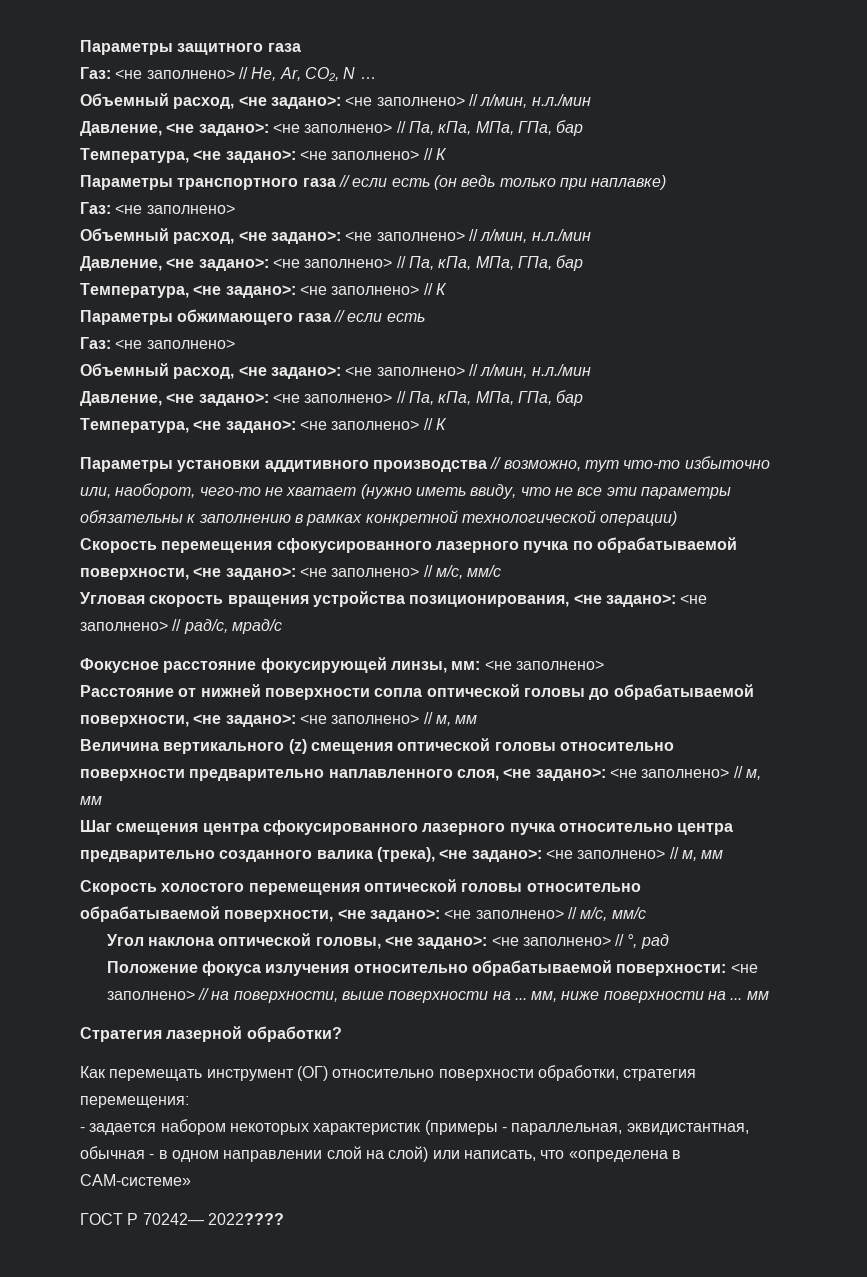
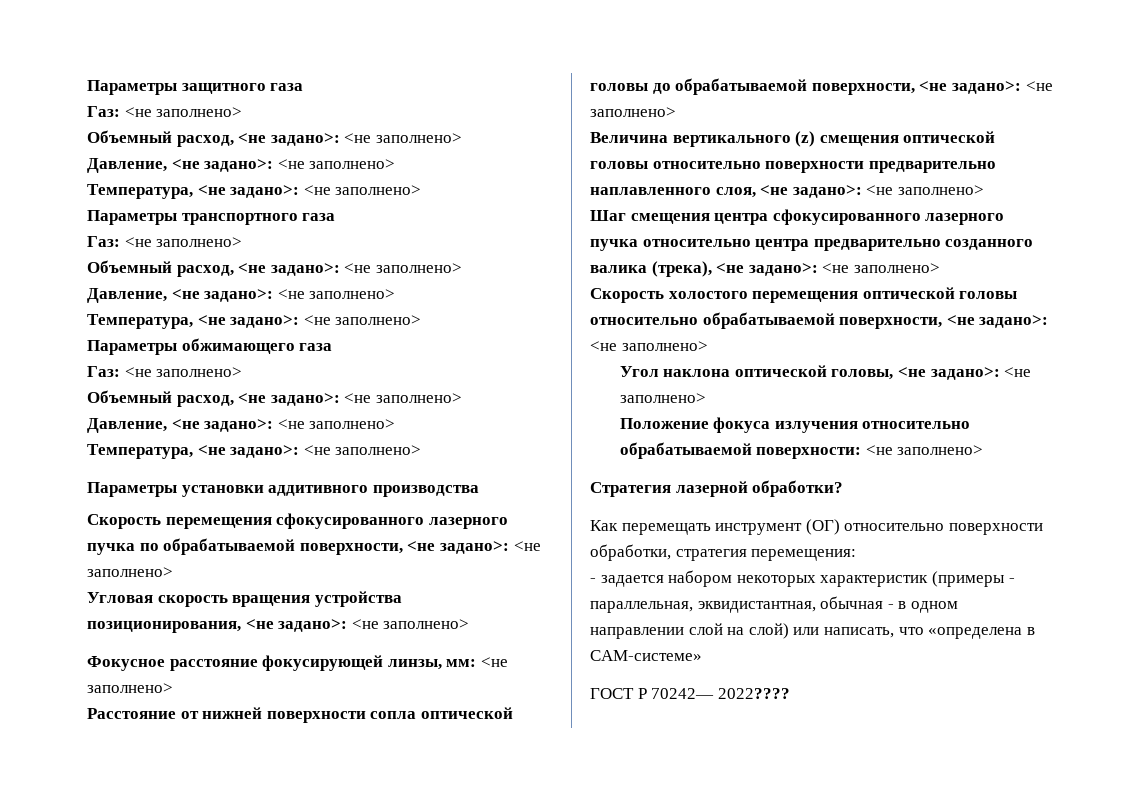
  Параметры защитного газа
- Газ: <не заполнено> // He, Ar, CO2, N …
- Объемный расход, <не задано>: <не заполнено> // л/мин, н.л./мин
- Давление, <не задано>: <не заполнено> // Па, кПа, МПа, ГПа, бар
- Температура, <не задано>: <не заполнено> // К
- Параметры транспортного газа // если есть (он ведь только при наплавке)
  Газ: <не заполнено>
- Объемный расход, <не задано>: <не заполнено> // л/мин, н.л./мин
- Давление, <не задано>: <не заполнено> // Па, кПа, МПа, ГПа, бар
- Температура, <не задано>: <не заполнено> // К
- Параметры обжимающего газа // если есть
+ Объемный расход, <не задано>: <не заполнено>
+ Давление, <не задано>: <не заполнено>
+ Температура, <не задано>: <не заполнено>
+ Параметры транспортного газа
  Газ: <не заполнено>
- Объемный расход, <не задано>: <не заполнено> // л/мин, н.л./мин
- Давление, <не задано>: <не заполнено> // Па, кПа, МПа, ГПа, бар
- Температура, <не задано>: <не заполнено> // К
- Параметры установки аддитивного производства // возможно, тут что-то избыточно или, наоборот, чего-то не хватает (нужно иметь ввиду, что не все эти параметры обязательны к заполнению в рамках конкретной технологической операции)
+ Объемный расход, <не задано>: <не заполнено>
+ Давление, <не задано>: <не заполнено>
+ Температура, <не задано>: <не заполнено>
+ Параметры обжимающего газа
+ Газ: <не заполнено>
+ Объемный расход, <не задано>: <не заполнено>
+ Давление, <не задано>: <не заполнено>
+ Температура, <не задано>: <не заполнено>
+ Параметры установки аддитивного производства
- Скорость перемещения сфокусированного лазерного пучка по обрабатываемой поверхности, <не задано>: <не заполнено> // м/с, мм/с
+ Скорость перемещения сфокусированного лазерного пучка по обрабатываемой поверхности, <не задано>: <не заполнено>
- Угловая скорость вращения устройства позиционирования, <не задано>: <не заполнено> // рад/с, мрад/с
+ Угловая скорость вращения устройства позиционирования, <не задано>: <не заполнено>
- Расстояние от нижней поверхности сопла оптической головы до обрабатываемой поверхности, <не задано>: <не заполнено> // м, мм
+ Расстояние от нижней поверхности сопла оптической головы до обрабатываемой поверхности, <не задано>: <не заполнено>
- Величина вертикального (z) смещения оптической головы относительно поверхности предварительно наплавленного слоя, <не задано>: <не заполнено> // м, мм
+ Величина вертикального (z) смещения оптической головы относительно поверхности предварительно наплавленного слоя, <не задано>: <не заполнено>
- Шаг смещения центра сфокусированного лазерного пучка относительно центра предварительно созданного валика (трека), <не задано>: <не заполнено> // м, мм
+ Шаг смещения центра сфокусированного лазерного пучка относительно центра предварительно созданного валика (трека), <не задано>: <не заполнено>
- Скорость холостого перемещения оптической головы относительно обрабатываемой поверхности, <не задано>: <не заполнено> // м/с, мм/с
+ Скорость холостого перемещения оптической головы относительно обрабатываемой поверхности, <не задано>: <не заполнено>
- Угол наклона оптической головы, <не задано>: <не заполнено> // °, рад
+ Угол наклона оптической головы, <не задано>: <не заполнено>
- Положение фокуса излучения относительно обрабатываемой поверхности: <не заполнено> // на поверхности, выше поверхности на ... мм, ниже поверхности на ... мм
+ Положение фокуса излучения относительно обрабатываемой поверхности: <не заполнено>

